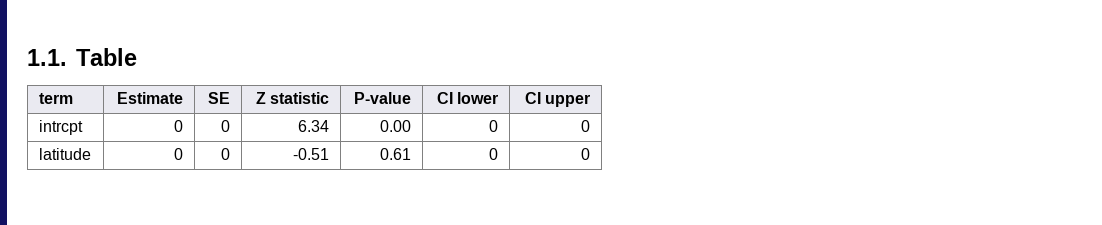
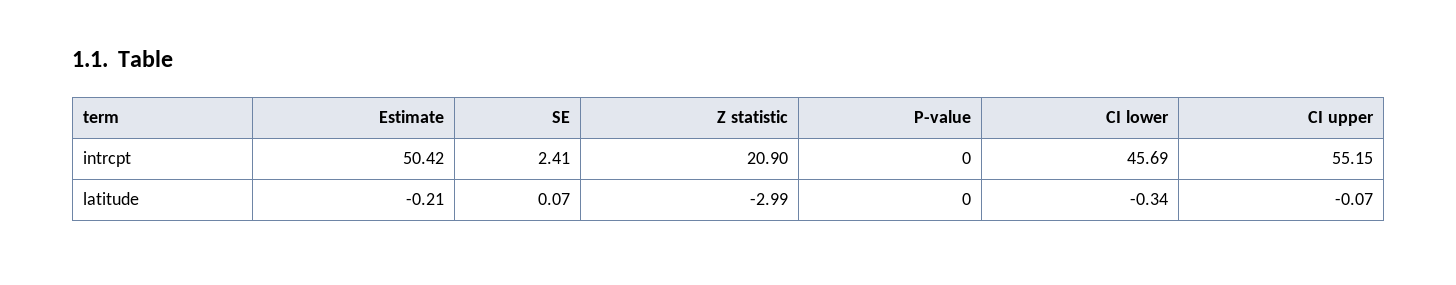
- intrcpt | 0 | 0 | 6.34 | 0.00 | 0 | 0
- latitude | 0 | 0 | -0.51 | 0.61 | 0 | 0
+ intrcpt | 50.42 | 2.41 | 20.90 | 0 | 45.69 | 55.15
+ latitude | -0.21 | 0.07 | -2.99 | 0 | -0.34 | -0.07

